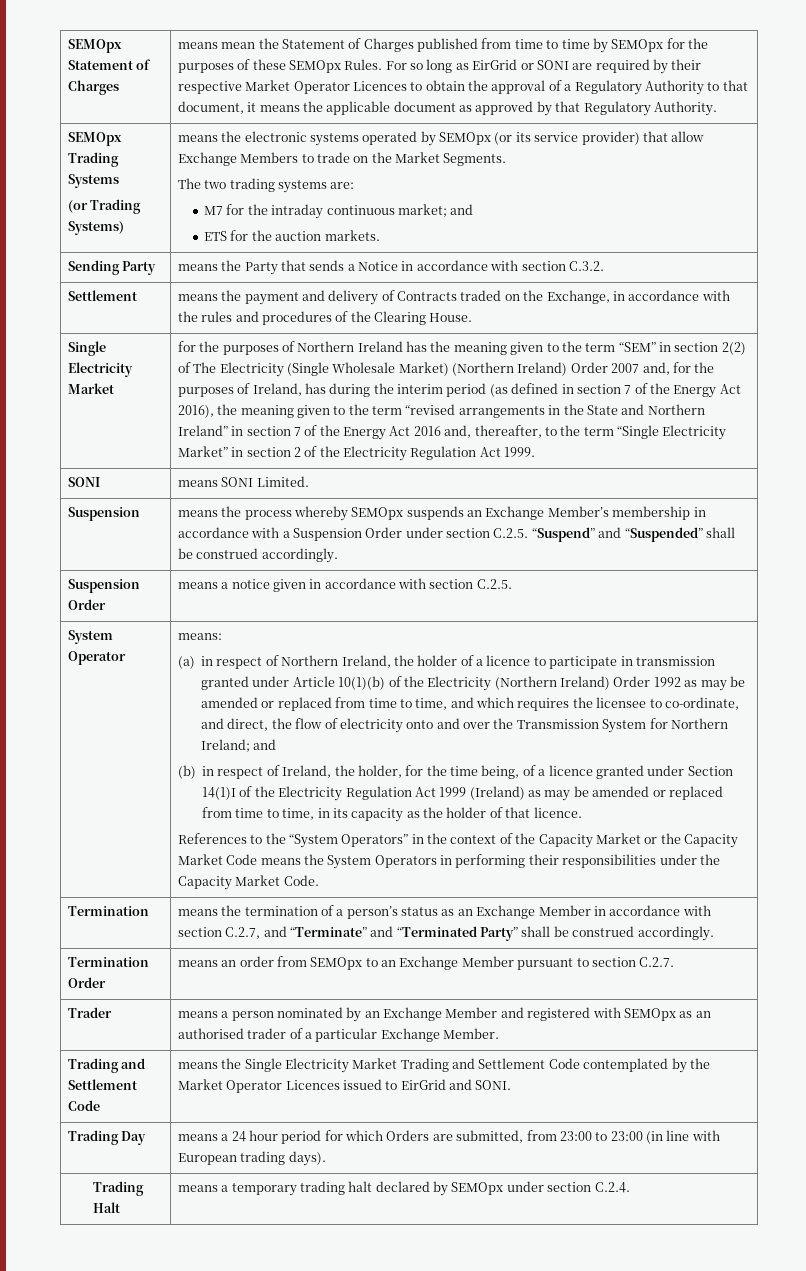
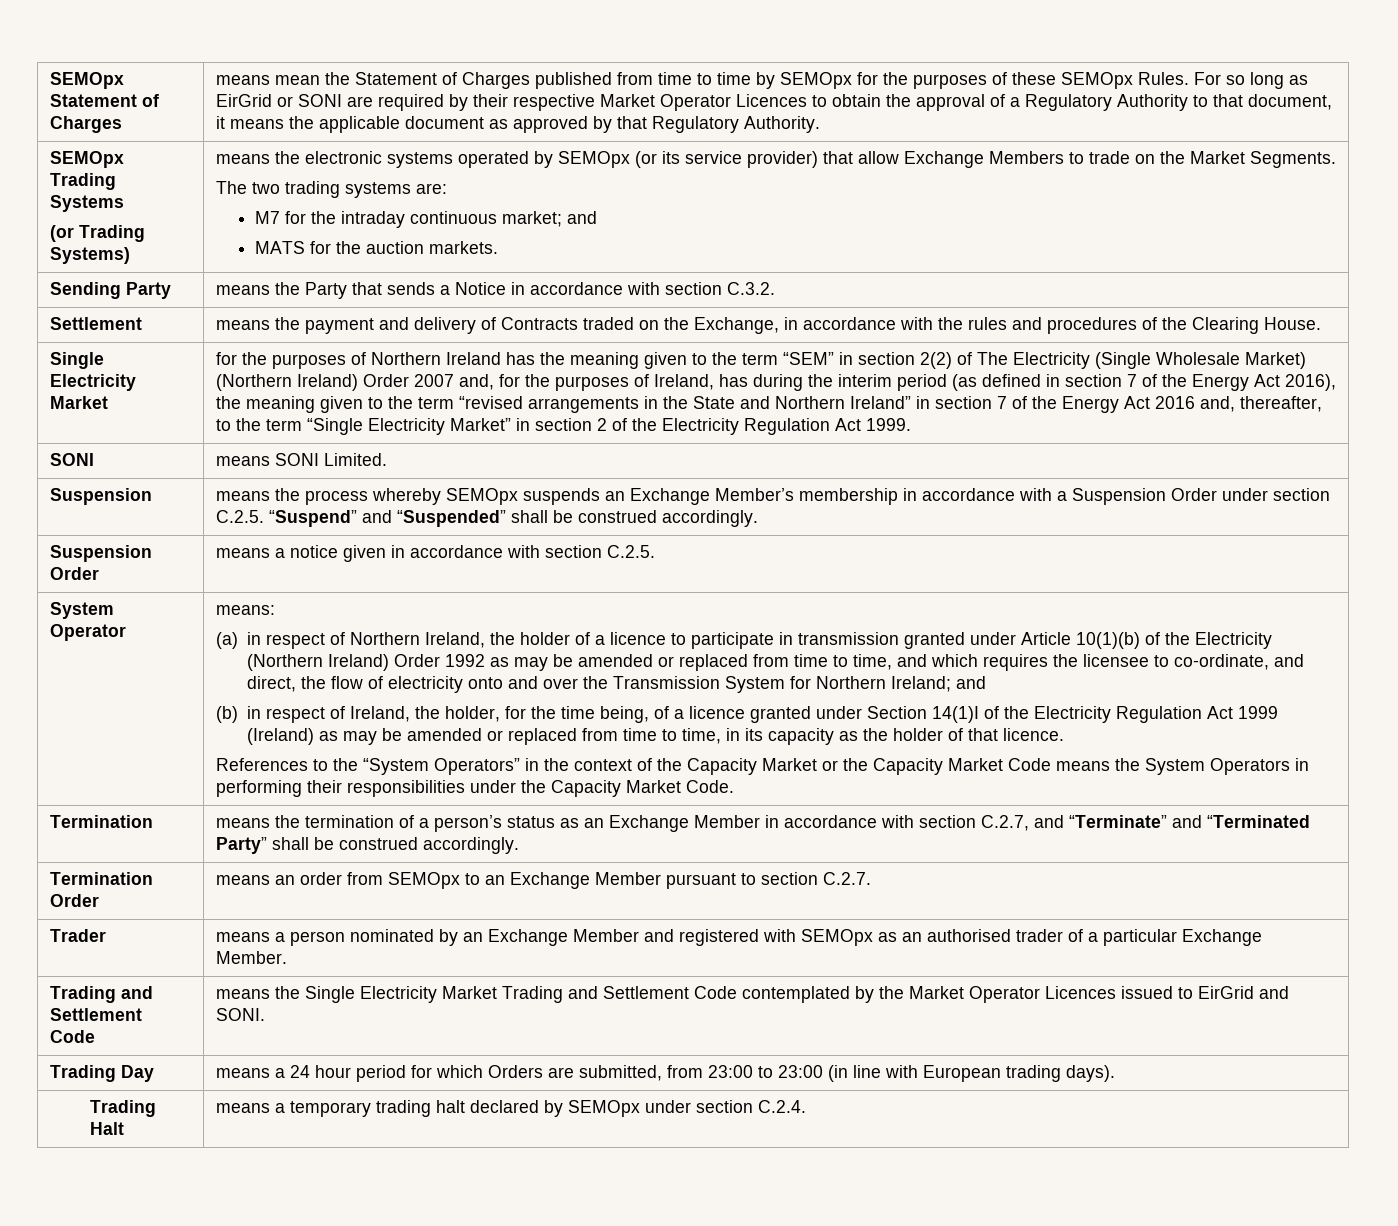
- ETS for the auction markets.
+ MATS for the auction markets.

